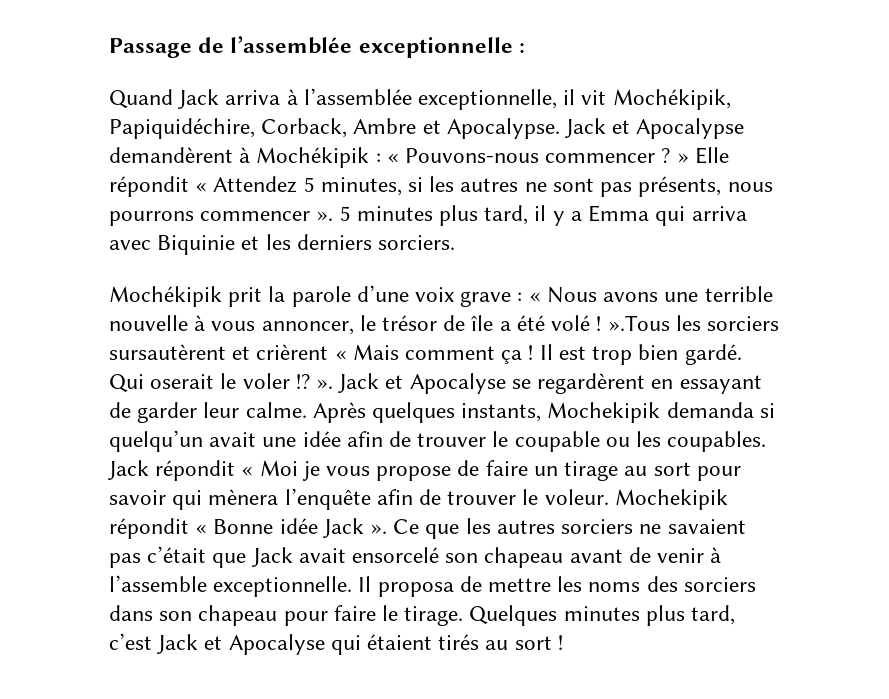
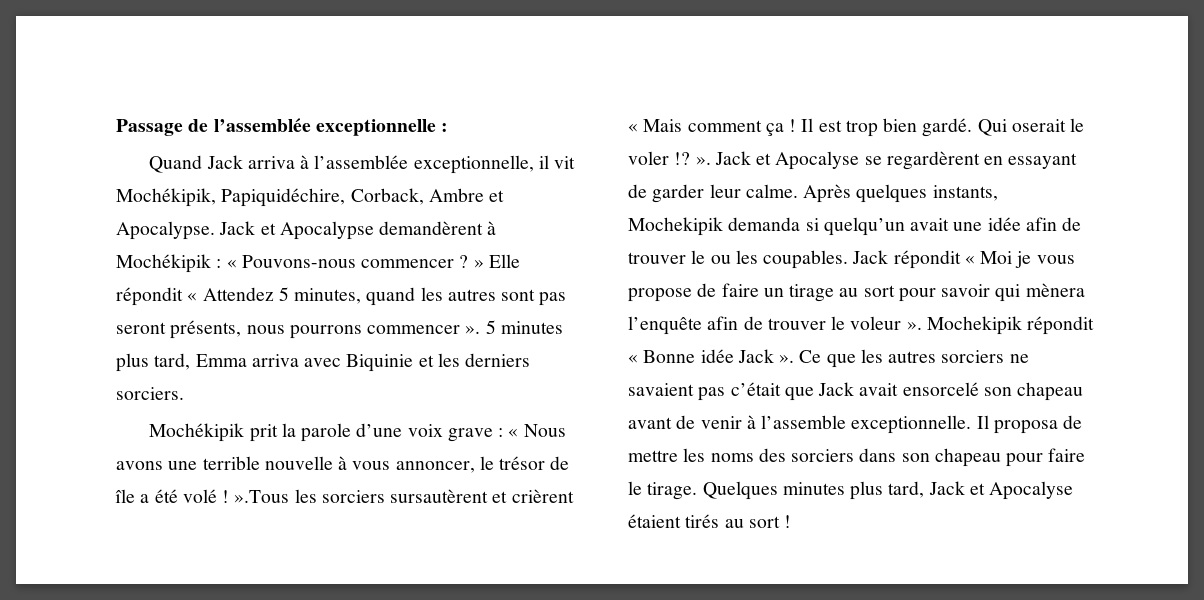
- Jack et Apocalypse demandèrent à Mochékipik : « Pouvons-nous commencer ? » Elle répondit « Attendez 5 minutes, si les autres ne sont pas présents, nous pourrons commencer ».
+ Jack et Apocalypse demandèrent à Mochékipik : « Pouvons-nous commencer ? » Elle répondit « Attendez 5 minutes, quand les autres sont pas seront présents, nous pourrons commencer ».
- 5 minutes plus tard, il y a Emma qui arriva avec Biquinie et les derniers sorciers.
+ 5 minutes plus tard, Emma arriva avec Biquinie et les derniers sorciers.
- Après quelques instants, Mochekipik demanda si quelqu’un avait une idée afin de trouver le coupable ou les coupables.
+ Après quelques instants, Mochekipik demanda si quelqu’un avait une idée afin de trouver le ou les coupables.
- Jack répondit « Moi je vous propose de faire un tirage au sort pour savoir qui mènera l’enquête afin de trouver le voleur.
+ Jack répondit « Moi je vous propose de faire un tirage au sort pour savoir qui mènera l’enquête afin de trouver le voleur ».
- Quelques minutes plus tard, c’est Jack et Apocalyse qui étaient tirés au sort !
+ Quelques minutes plus tard, Jack et Apocalyse étaient tirés au sort !

